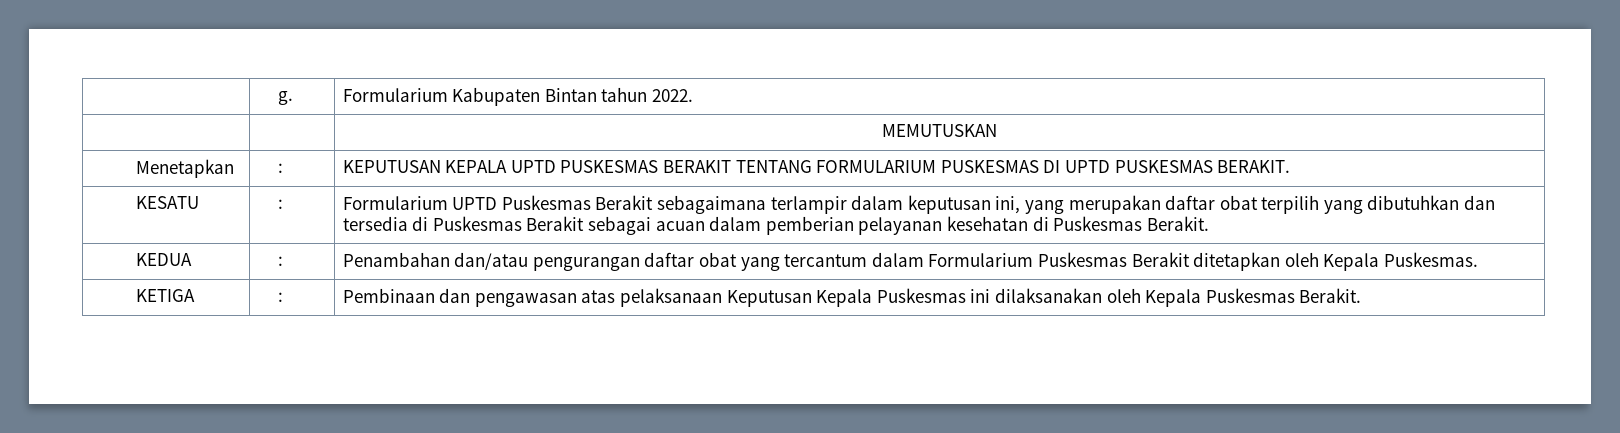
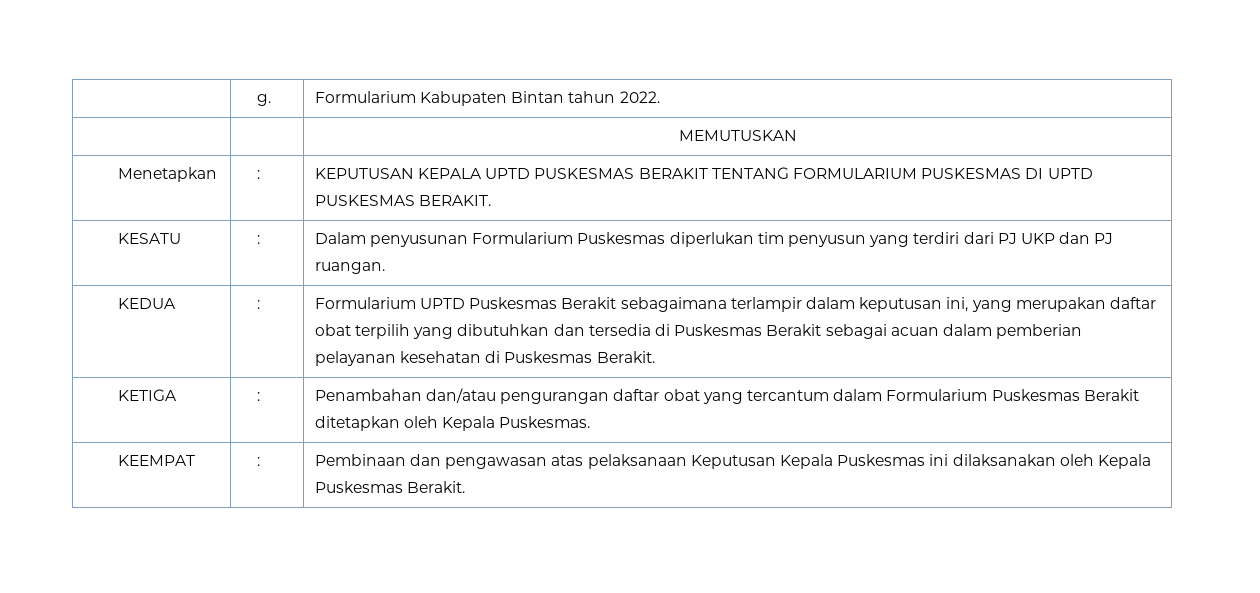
- KESATU | : | Formularium UPTD Puskesmas Berakit sebagaimana terlampir dalam keputusan ini, yang merupakan daftar obat terpilih yang dibutuhkan dan tersedia di Puskesmas Berakit sebagai acuan dalam pemberian pelayanan kesehatan di Puskesmas Berakit.
+ KESATU | : | Dalam penyusunan Formularium Puskesmas diperlukan tim penyusun yang terdiri dari PJ UKP dan PJ ruangan.
+ KEDUA | : | Formularium UPTD Puskesmas Berakit sebagaimana terlampir dalam keputusan ini, yang merupakan daftar obat terpilih yang dibutuhkan dan tersedia di Puskesmas Berakit sebagai acuan dalam pemberian pelayanan kesehatan di Puskesmas Berakit.
- KEDUA | : | Penambahan dan/atau pengurangan daftar obat yang tercantum dalam Formularium Puskesmas Berakit ditetapkan oleh Kepala Puskesmas.
+ KETIGA | : | Penambahan dan/atau pengurangan daftar obat yang tercantum dalam Formularium Puskesmas Berakit ditetapkan oleh Kepala Puskesmas.
- KETIGA | : | Pembinaan dan pengawasan atas pelaksanaan Keputusan Kepala Puskesmas ini dilaksanakan oleh Kepala Puskesmas Berakit.
+ KEEMPAT | : | Pembinaan dan pengawasan atas pelaksanaan Keputusan Kepala Puskesmas ini dilaksanakan oleh Kepala Puskesmas Berakit.

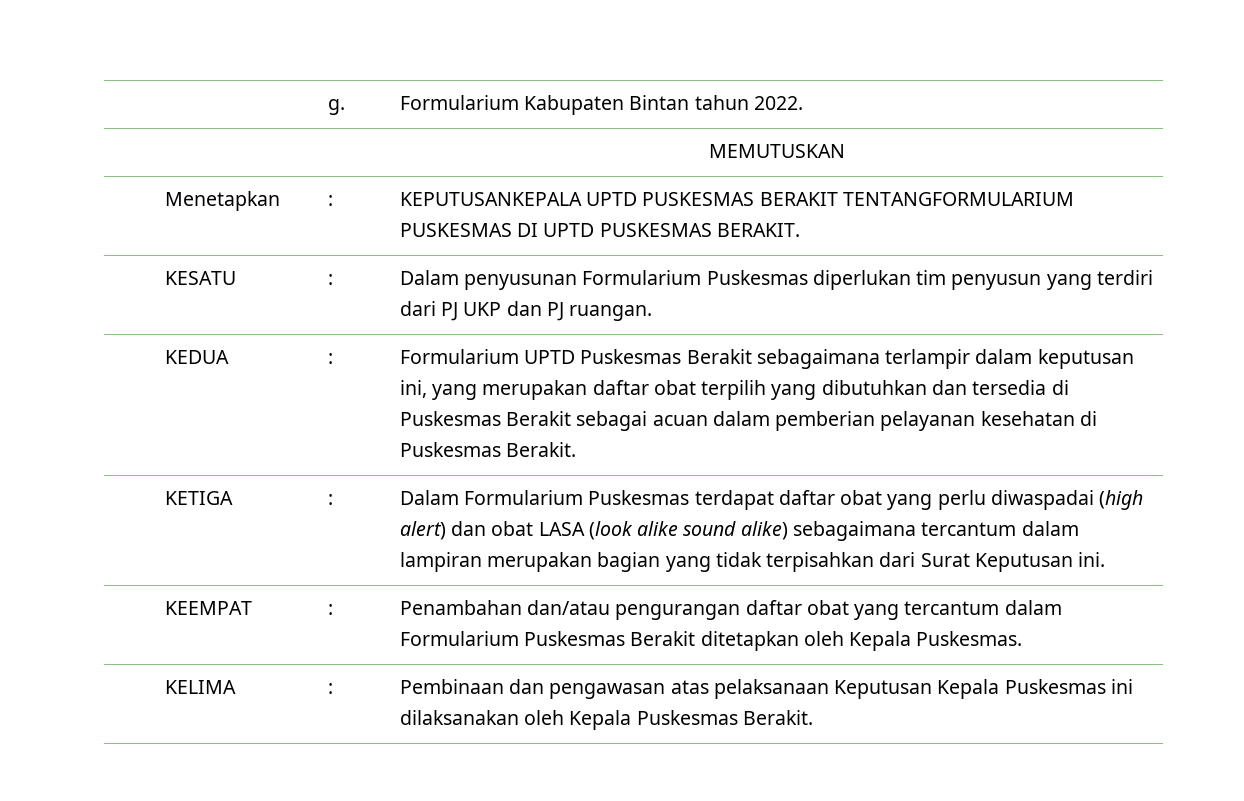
- Menetapkan | : | KEPUTUSAN KEPALA UPTD PUSKESMAS BERAKIT TENTANG FORMULARIUM PUSKESMAS DI UPTD PUSKESMAS BERAKIT.
+ Menetapkan | : | KEPUTUSANKEPALA UPTD PUSKESMAS BERAKIT TENTANGFORMULARIUM PUSKESMAS DI UPTD PUSKESMAS BERAKIT.
- KETIGA | : | Penambahan dan/atau pengurangan daftar obat yang tercantum dalam Formularium Puskesmas Berakit ditetapkan oleh Kepala Puskesmas.
+ KETIGA | : | Dalam Formularium Puskesmas terdapat daftar obat yang perlu diwaspadai (high alert) dan obat LASA (look alike sound alike) sebagaimana tercantum dalam lampiran merupakan bagian yang tidak terpisahkan dari Surat Keputusan ini.
+ KEEMPAT | : | Penambahan dan/atau pengurangan daftar obat yang tercantum dalam Formularium Puskesmas Berakit ditetapkan oleh Kepala Puskesmas.
- KEEMPAT | : | Pembinaan dan pengawasan atas pelaksanaan Keputusan Kepala Puskesmas ini dilaksanakan oleh Kepala Puskesmas Berakit.
+ KELIMA | : | Pembinaan dan pengawasan atas pelaksanaan Keputusan Kepala Puskesmas ini dilaksanakan oleh Kepala Puskesmas Berakit.

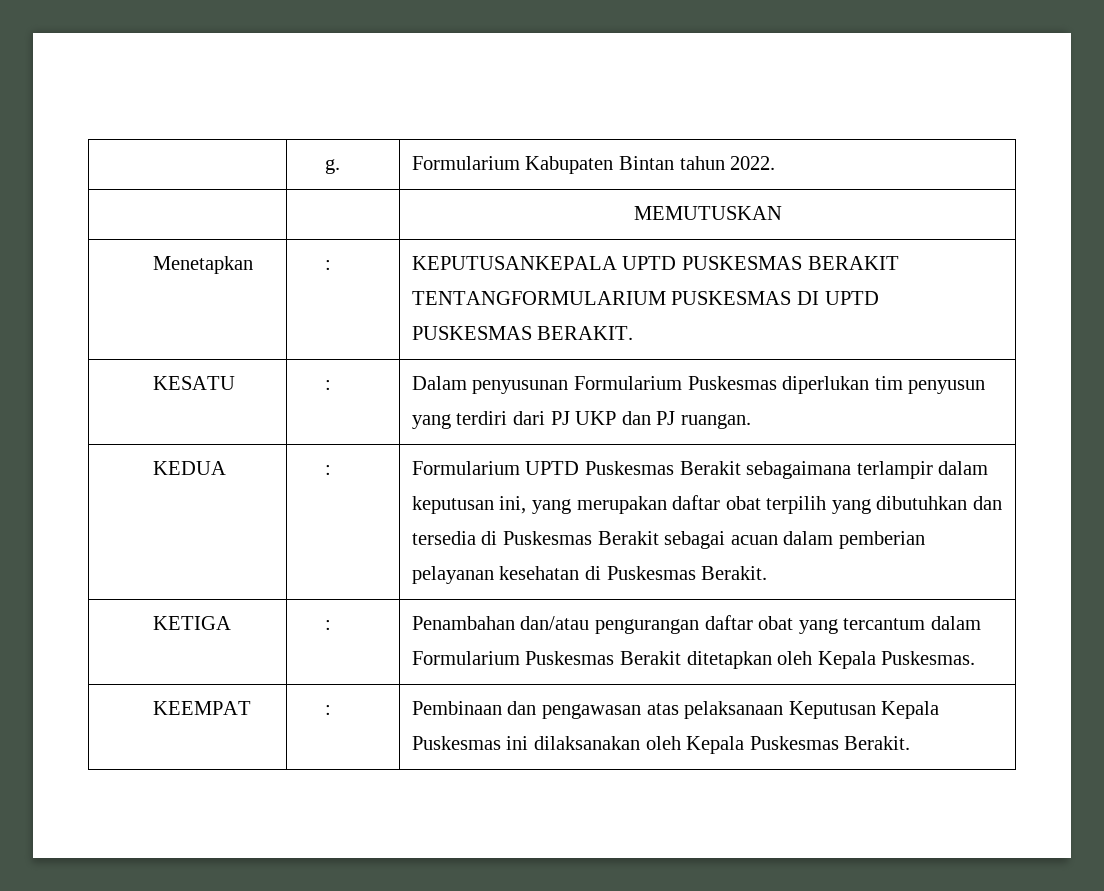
- KETIGA | : | Dalam Formularium Puskesmas terdapat daftar obat yang perlu diwaspadai (high alert) dan obat LASA (look alike sound alike) sebagaimana tercantum dalam lampiran merupakan bagian yang tidak terpisahkan dari Surat Keputusan ini.
- KEEMPAT | : | Penambahan dan/atau pengurangan daftar obat yang tercantum dalam Formularium Puskesmas Berakit ditetapkan oleh Kepala Puskesmas.
+ KETIGA | : | Penambahan dan/atau pengurangan daftar obat yang tercantum dalam Formularium Puskesmas Berakit ditetapkan oleh Kepala Puskesmas.
- KELIMA | : | Pembinaan dan pengawasan atas pelaksanaan Keputusan Kepala Puskesmas ini dilaksanakan oleh Kepala Puskesmas Berakit.
+ KEEMPAT | : | Pembinaan dan pengawasan atas pelaksanaan Keputusan Kepala Puskesmas ini dilaksanakan oleh Kepala Puskesmas Berakit.

